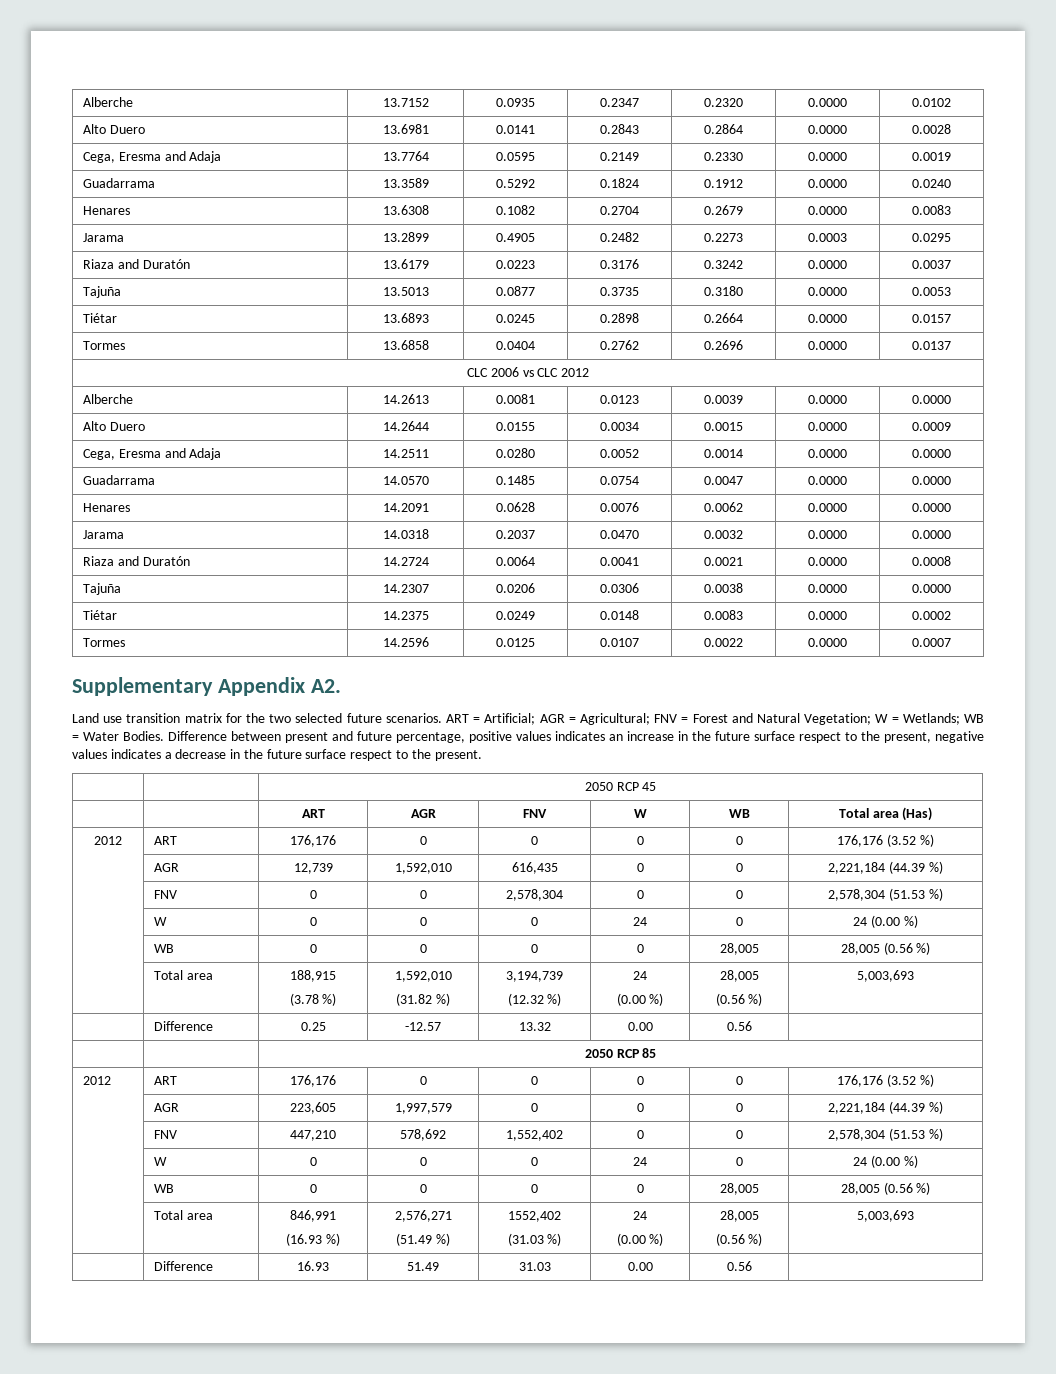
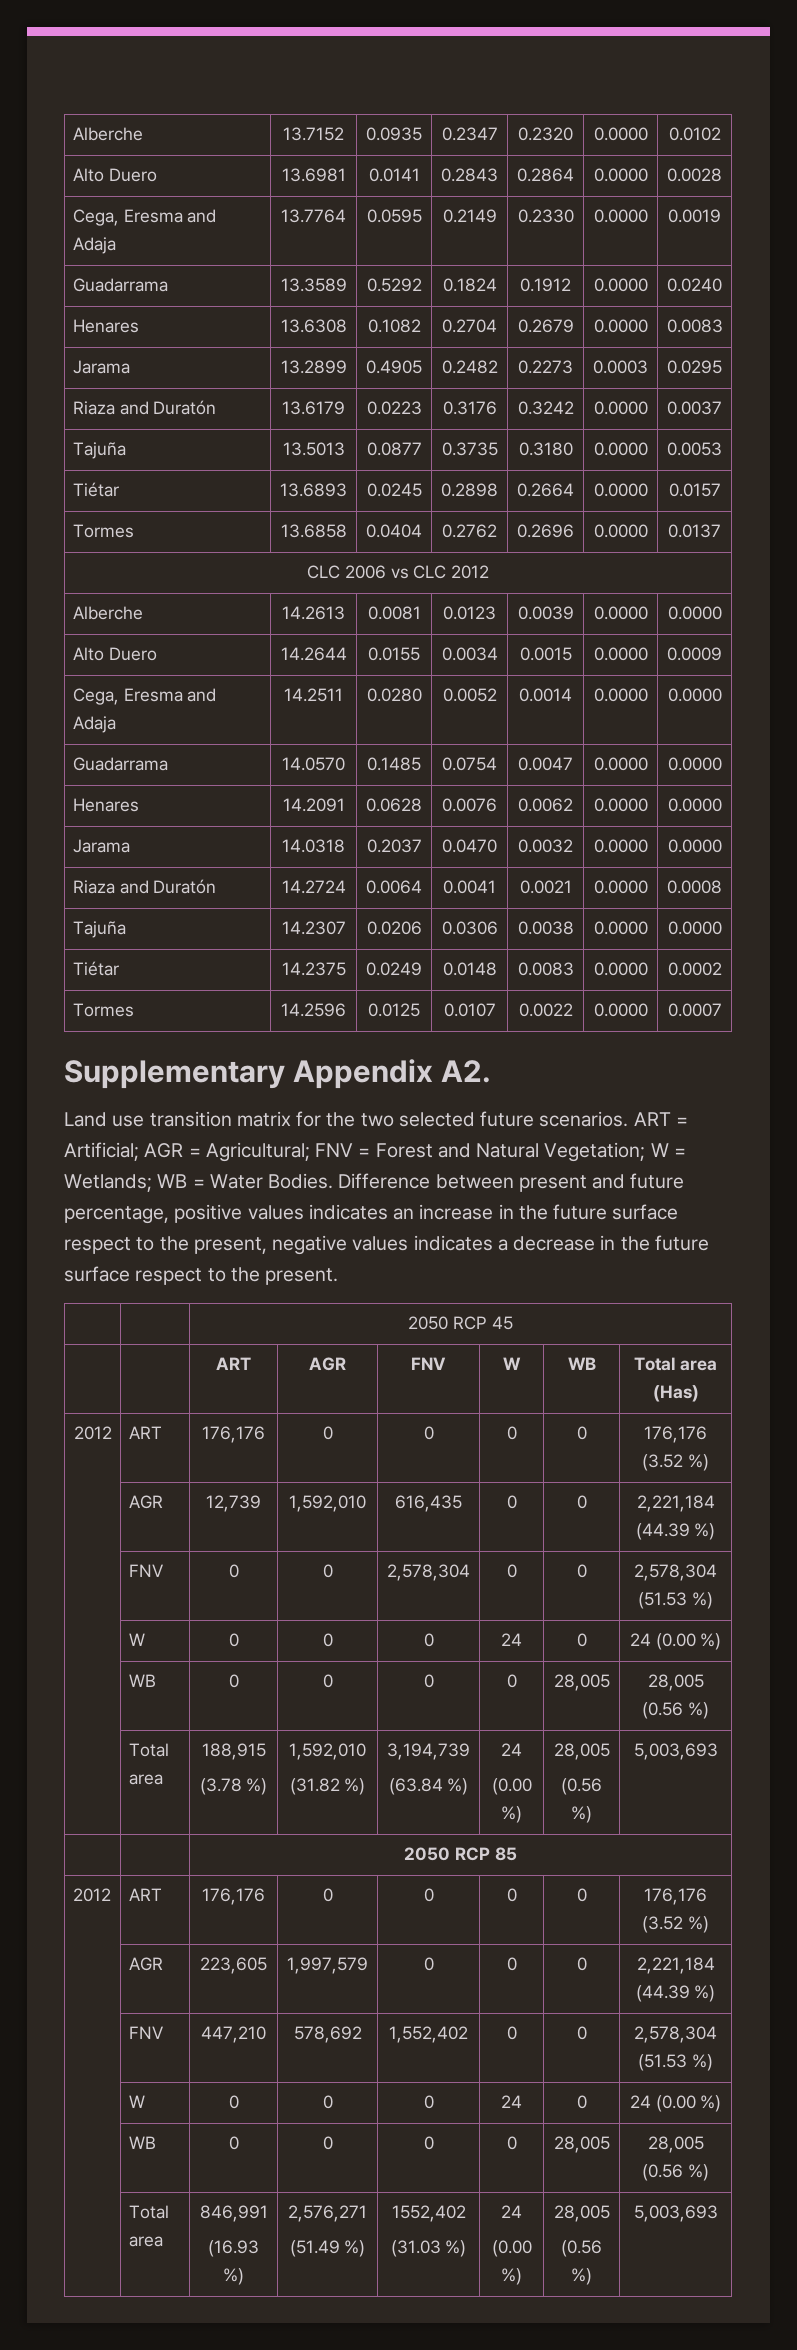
  | Total area | 188,915
  (3.78 %) | 1,592,010
  (31.82 %) | 3,194,739
- (12.32 %) | 24
+ (63.84 %) | 24
  (0.00 %) | 28,005
  (0.56 %) | 5,003,693
- | Difference | 0.25 | -12.57 | 13.32 | 0.00 | 0.56 |
- | Difference | 16.93 | 51.49 | 31.03 | 0.00 | 0.56 |

